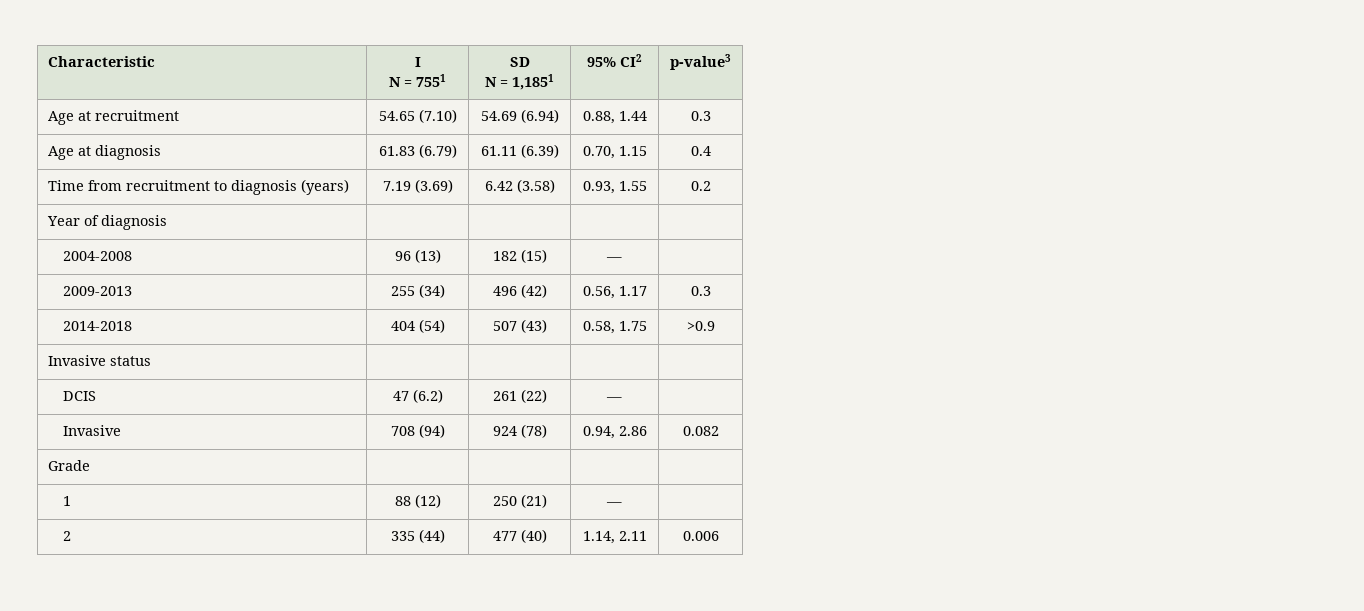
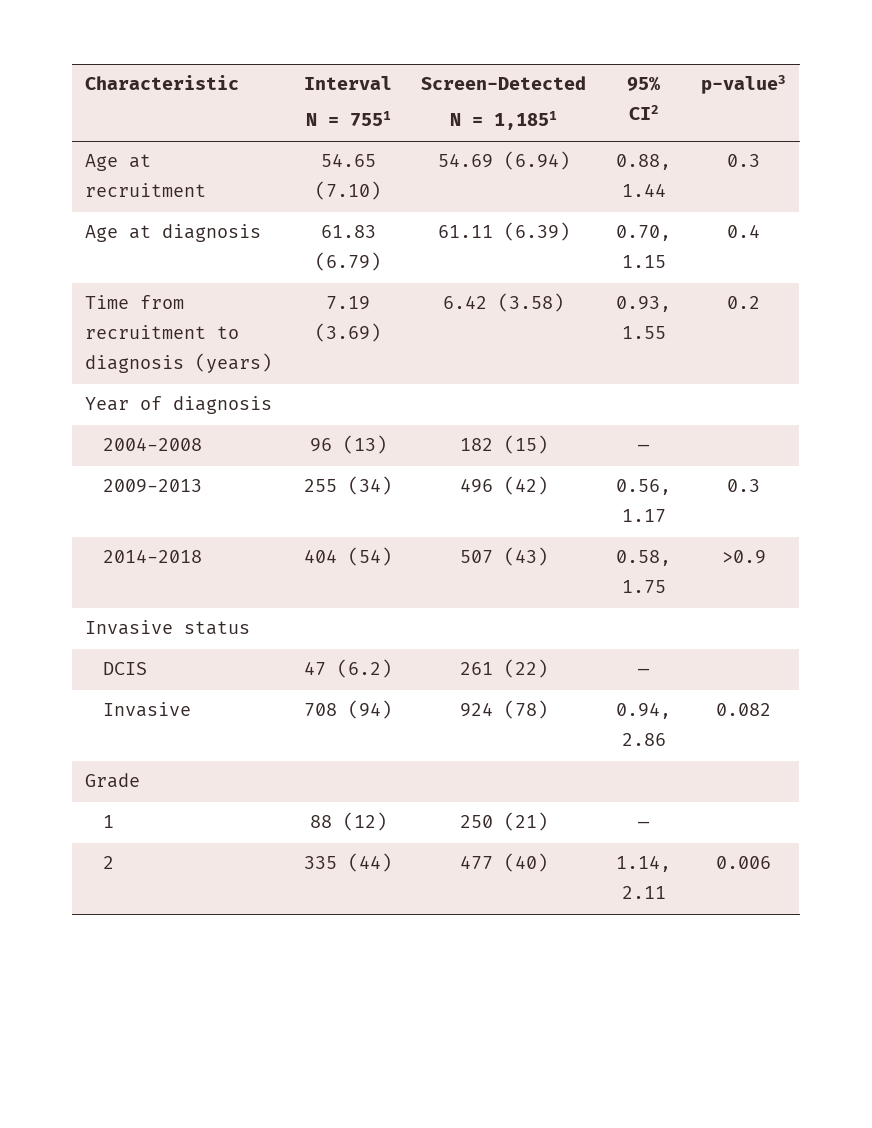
- Characteristic | I
- N = 7551 | SD
+ Characteristic | Interval
+ N = 7551 | Screen-Detected

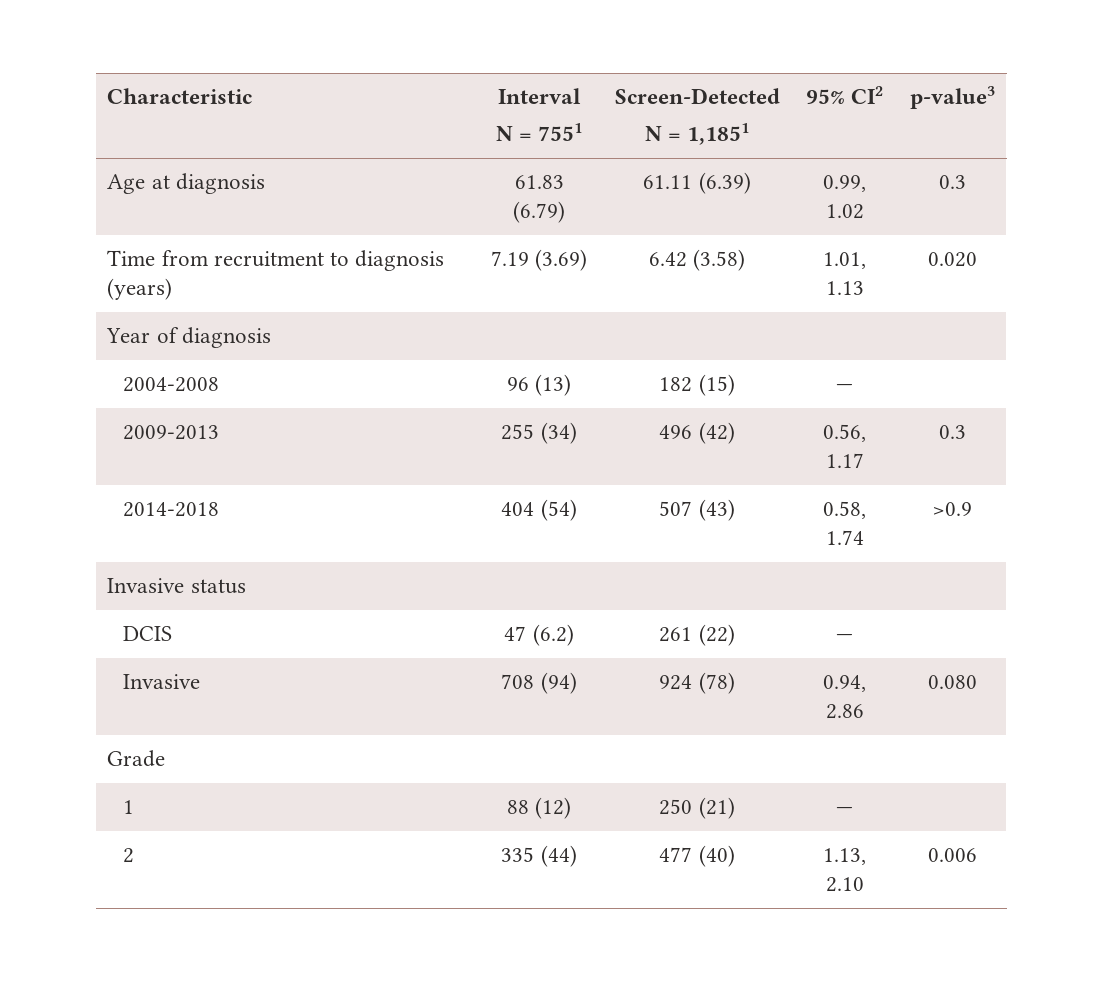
- Age at recruitment | 54.65 (7.10) | 54.69 (6.94) | 0.88, 1.44 | 0.3
- Age at diagnosis | 61.83 (6.79) | 61.11 (6.39) | 0.70, 1.15 | 0.4
+ Age at diagnosis | 61.83 (6.79) | 61.11 (6.39) | 0.99, 1.02 | 0.3
- Time from recruitment to diagnosis (years) | 7.19 (3.69) | 6.42 (3.58) | 0.93, 1.55 | 0.2
+ Time from recruitment to diagnosis (years) | 7.19 (3.69) | 6.42 (3.58) | 1.01, 1.13 | 0.020
- 2014-2018 | 404 (54) | 507 (43) | 0.58, 1.75 | >0.9
+ 2014-2018 | 404 (54) | 507 (43) | 0.58, 1.74 | >0.9
- Invasive | 708 (94) | 924 (78) | 0.94, 2.86 | 0.082
+ Invasive | 708 (94) | 924 (78) | 0.94, 2.86 | 0.080
- 2 | 335 (44) | 477 (40) | 1.14, 2.11 | 0.006
+ 2 | 335 (44) | 477 (40) | 1.13, 2.10 | 0.006

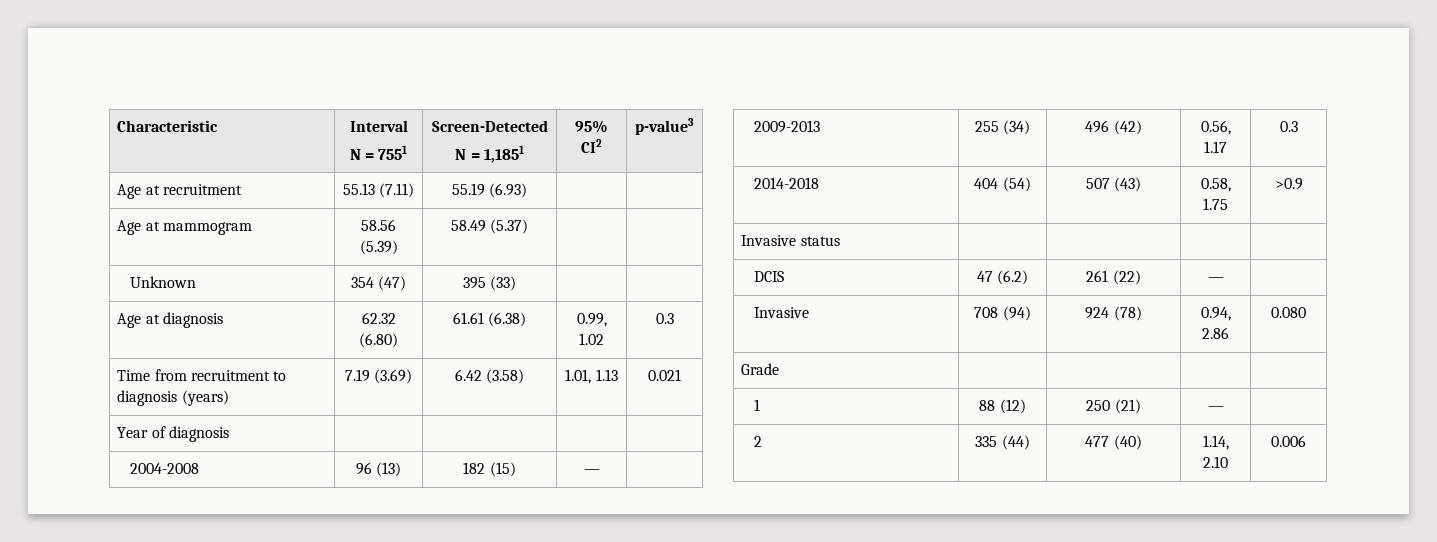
+ Age at recruitment | 55.13 (7.11) | 55.19 (6.93) | |
+ Age at mammogram | 58.56 (5.39) | 58.49 (5.37) | |
+ Unknown | 354 (47) | 395 (33) | |
- Age at diagnosis | 61.83 (6.79) | 61.11 (6.39) | 0.99, 1.02 | 0.3
+ Age at diagnosis | 62.32 (6.80) | 61.61 (6.38) | 0.99, 1.02 | 0.3
- Time from recruitment to diagnosis (years) | 7.19 (3.69) | 6.42 (3.58) | 1.01, 1.13 | 0.020
+ Time from recruitment to diagnosis (years) | 7.19 (3.69) | 6.42 (3.58) | 1.01, 1.13 | 0.021
- 2014-2018 | 404 (54) | 507 (43) | 0.58, 1.74 | >0.9
+ 2014-2018 | 404 (54) | 507 (43) | 0.58, 1.75 | >0.9
- 2 | 335 (44) | 477 (40) | 1.13, 2.10 | 0.006
+ 2 | 335 (44) | 477 (40) | 1.14, 2.10 | 0.006

